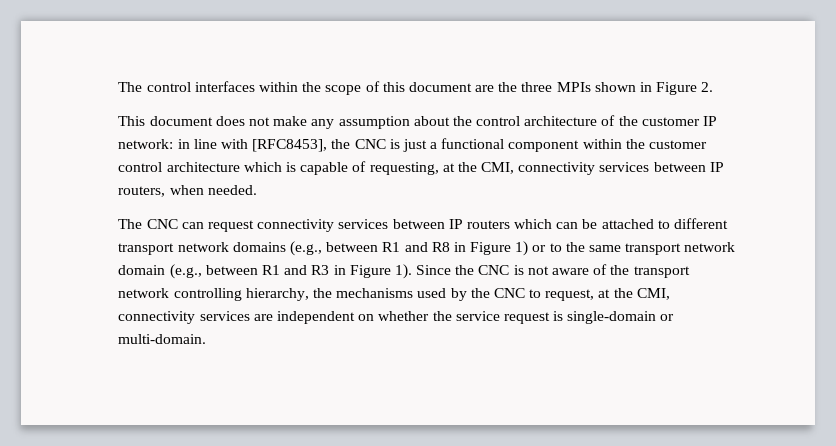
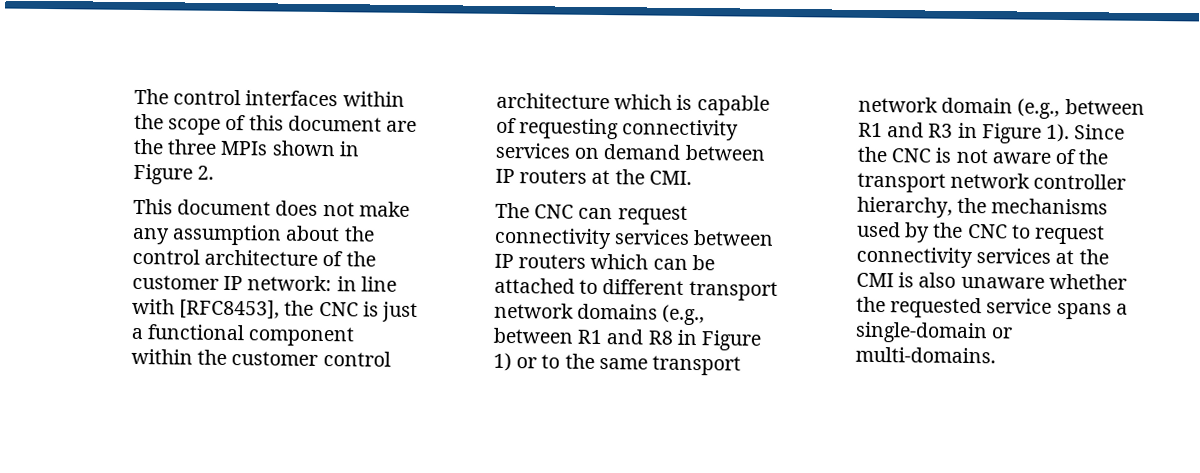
- This document does not make any assumption about the control architecture of the customer IP network: in line with [RFC8453], the CNC is just a functional component within the customer control architecture which is capable of requesting, at the CMI, connectivity services between IP routers, when needed.
+ This document does not make any assumption about the control architecture of the customer IP network: in line with [RFC8453], the CNC is just a functional component within the customer control architecture which is capable of requesting connectivity services on demand between IP routers at the CMI.
- Since the CNC is not aware of the transport network controlling hierarchy, the mechanisms used by the CNC to request, at the CMI, connectivity services are independent on whether the service request is single-domain or multi-domain.
+ Since the CNC is not aware of the transport network controller hierarchy, the mechanisms used by the CNC to request connectivity services at the CMI is also unaware whether the requested service spans a single-domain or multi-domains.

